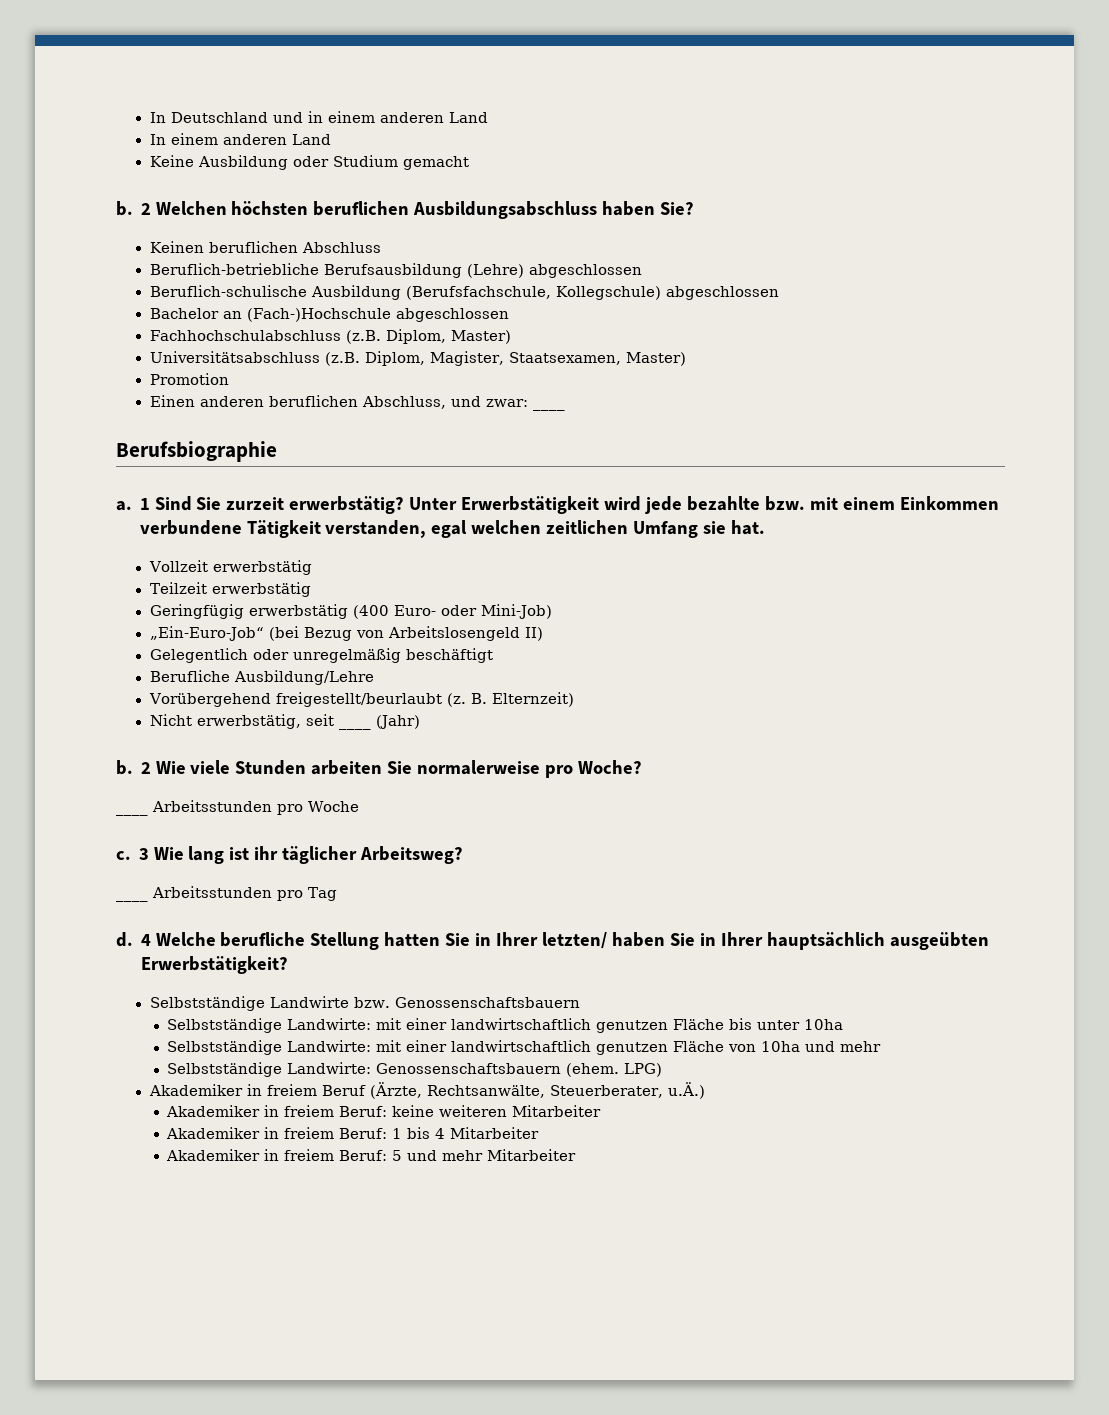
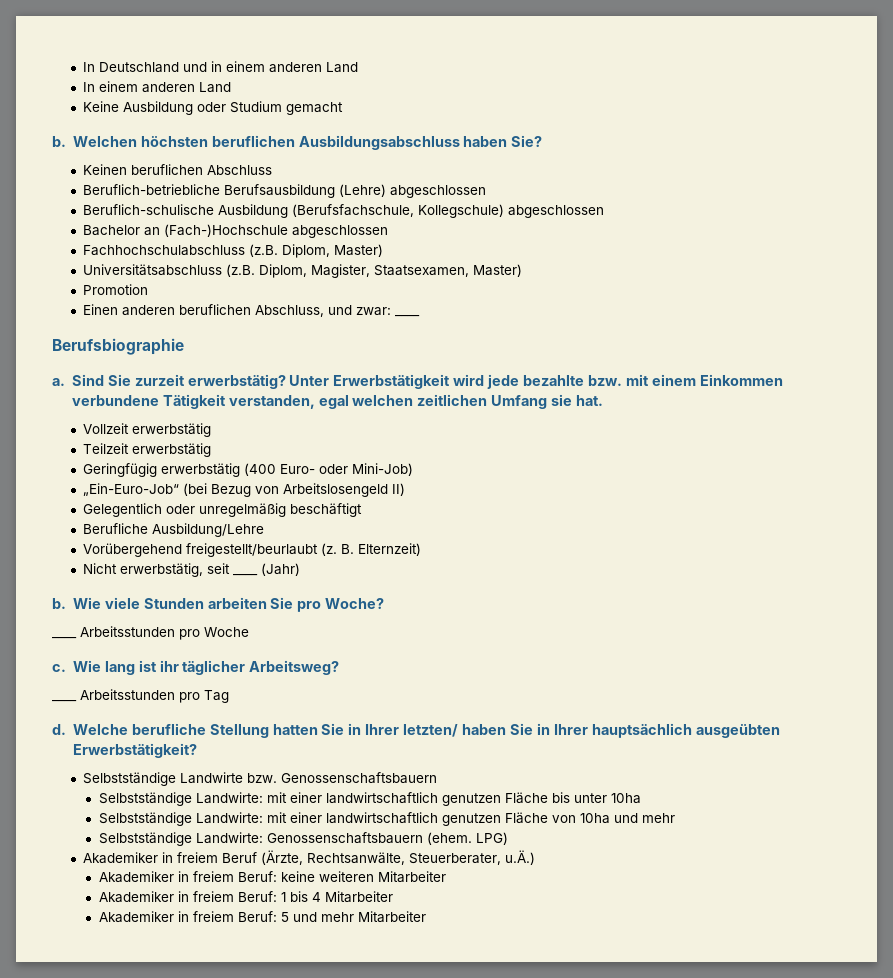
- 2 Welchen höchsten beruflichen Ausbildungsabschluss haben Sie?
+ Welchen höchsten beruflichen Ausbildungsabschluss haben Sie?
- 1 Sind Sie zurzeit erwerbstätig?
+ Sind Sie zurzeit erwerbstätig?
- 2 Wie viele Stunden arbeiten Sie normalerweise pro Woche?
+ Wie viele Stunden arbeiten Sie pro Woche?
- 3 Wie lang ist ihr täglicher Arbeitsweg?
+ Wie lang ist ihr täglicher Arbeitsweg?
- 4 Welche berufliche Stellung hatten Sie in Ihrer letzten/ haben Sie in Ihrer hauptsächlich ausgeübten Erwerbstätigkeit?
+ Welche berufliche Stellung hatten Sie in Ihrer letzten/ haben Sie in Ihrer hauptsächlich ausgeübten Erwerbstätigkeit?

